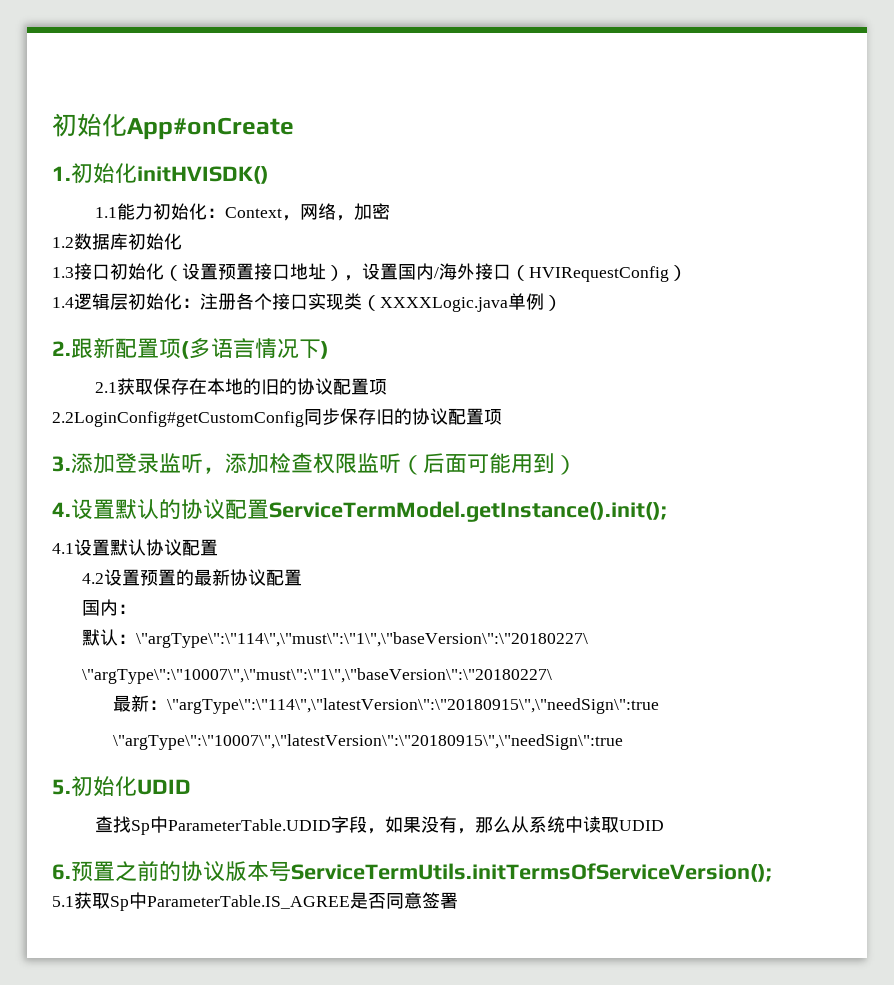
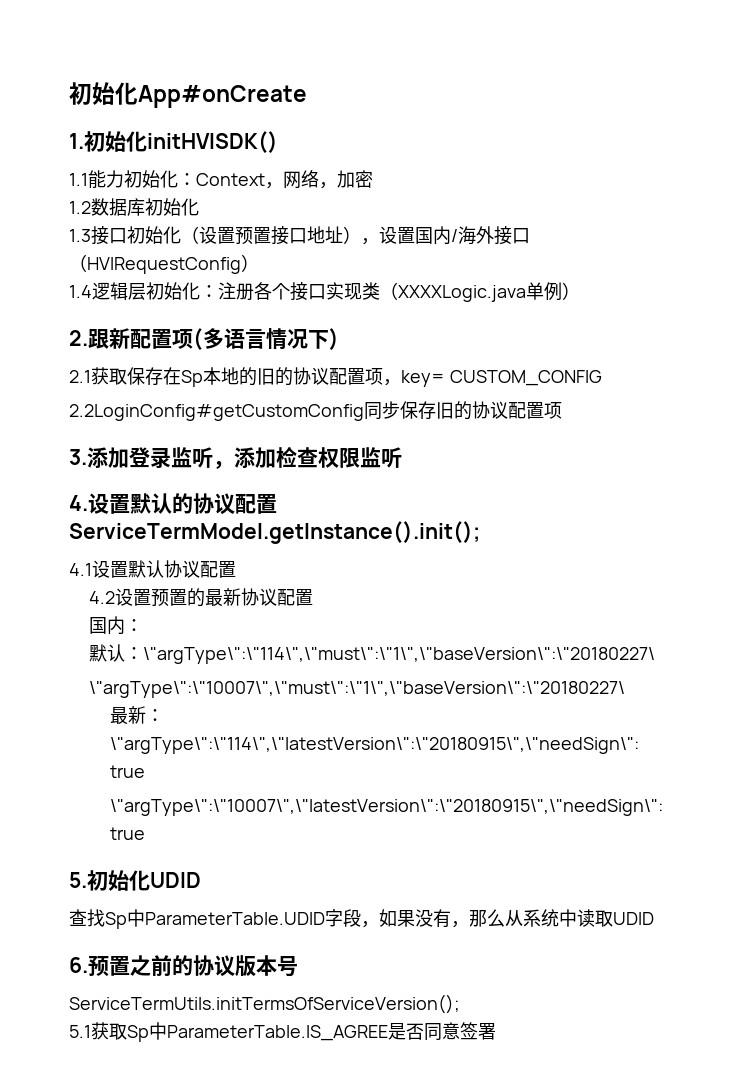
- 2.1获取保存在本地的旧的协议配置项
+ 2.1获取保存在Sp本地的旧的协议配置项，key= CUSTOM_CONFIG
- 3.添加登录监听，添加检查权限监听（后面可能用到）
+ 3.添加登录监听，添加检查权限监听
- 6.预置之前的协议版本号ServiceTermUtils.initTermsOfServiceVersion();
+ 6.预置之前的协议版本号
+ ServiceTermUtils.initTermsOfServiceVersion();

